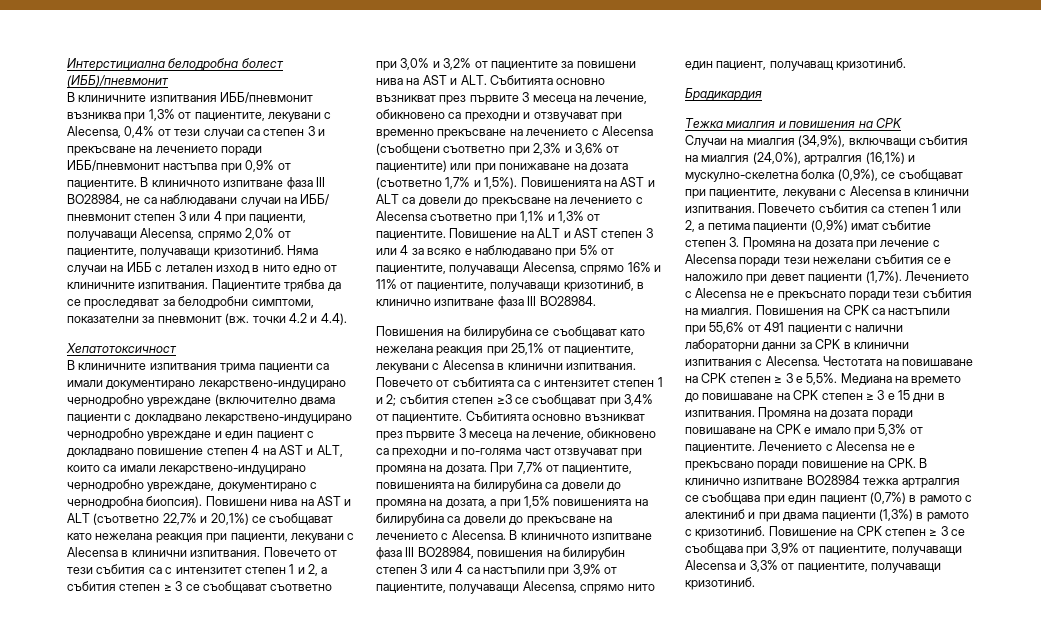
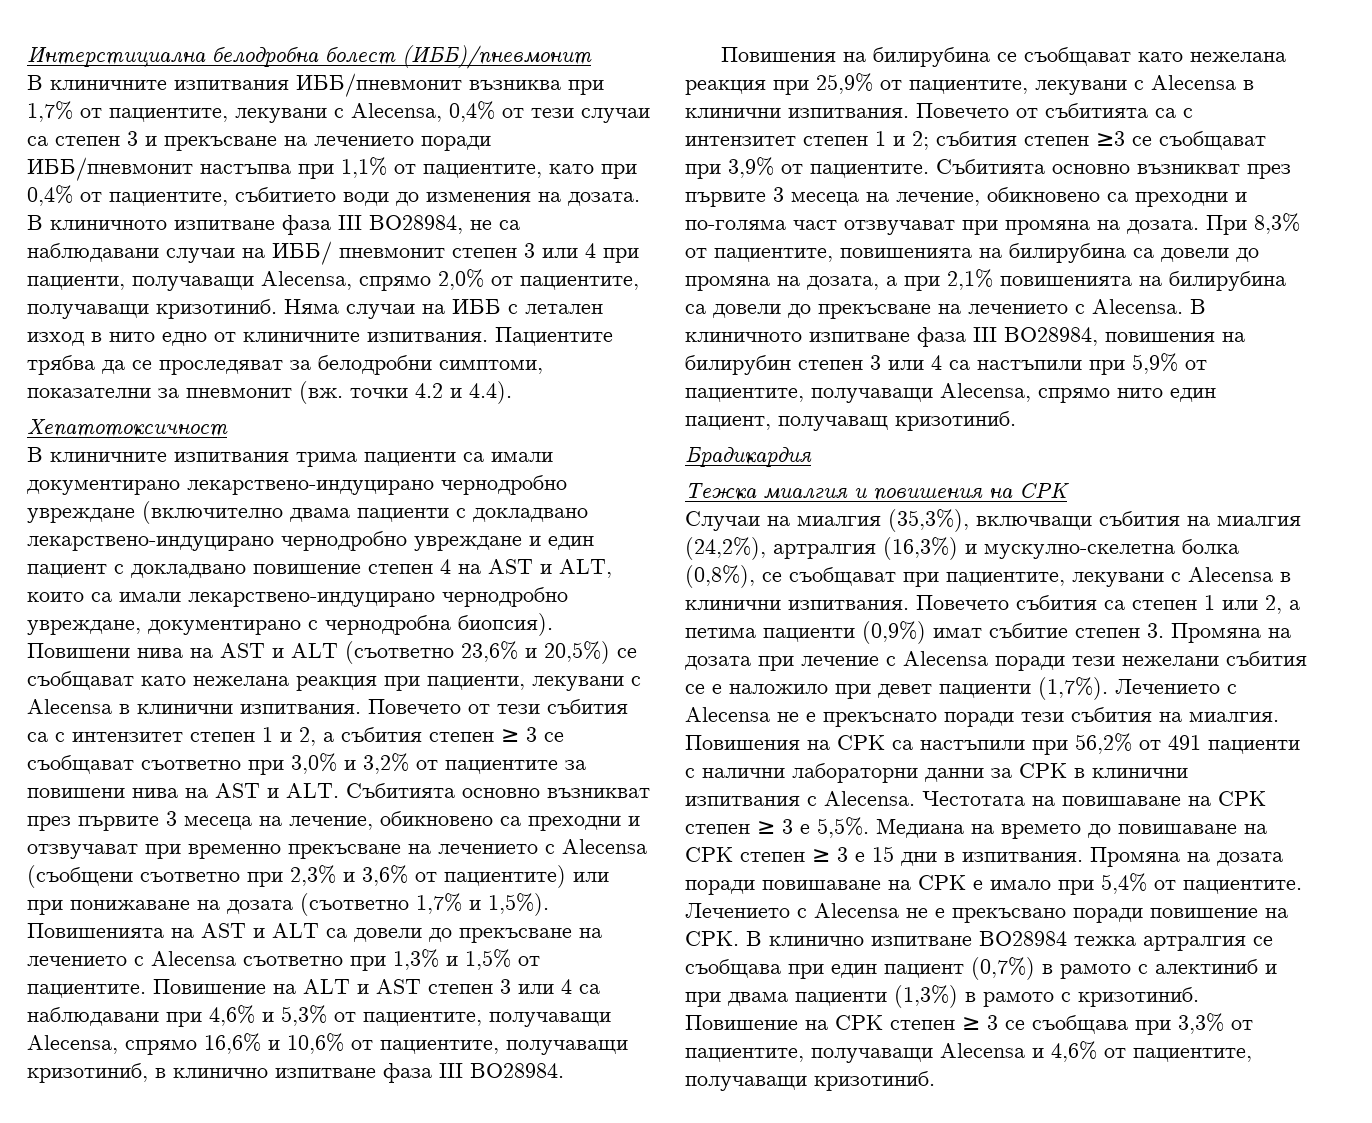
- В клиничните изпитвания ИББ/пневмонит възниква при 1,3% от пациентите, лекувани с Alecensa, 0,4% от тези случаи са степен 3 и прекъсване на лечението поради ИББ/пневмонит настъпва при 0,9% от пациентите.
+ В клиничните изпитвания ИББ/пневмонит възниква при 1,7% от пациентите, лекувани с Alecensa, 0,4% от тези случаи са степен 3 и прекъсване на лечението поради ИББ/пневмонит настъпва при 1,1% от пациентите, като при 0,4% от пациентите, събитието води до изменения на дозата.
- Повишени нива на AST и ALT (съответно 22,7% и 20,1%) се съобщават като нежелана реакция при пациенти, лекувани с Alecensa в клинични изпитвания.
+ Повишени нива на AST и ALT (съответно 23,6% и 20,5%) се съобщават като нежелана реакция при пациенти, лекувани с Alecensa в клинични изпитвания.
- Повишенията на AST и ALT са довели до прекъсване на лечението с Alecensa съответно при 1,1% и 1,3% от пациентите.
+ Повишенията на AST и ALT са довели до прекъсване на лечението с Alecensa съответно при 1,3% и 1,5% от пациентите.
- Повишение на ALT и AST степен 3 или 4 за всяко е наблюдавано при 5% от пациентите, получаващи Alecensa, спрямо 16% и 11% от пациентите, получаващи кризотиниб, в клинично изпитване фаза III BO28984.
+ Повишение на ALT и AST степен 3 или 4 са наблюдавани при 4,6% и 5,3% от пациентите, получаващи Alecensa, спрямо 16,6% и 10,6% от пациентите, получаващи кризотиниб, в клинично изпитване фаза III BO28984.
- Повишения на билирубина се съобщават като нежелана реакция при 25,1% от пациентите, лекувани с Alecensa в клинични изпитвания.
+ Повишения на билирубина се съобщават като нежелана реакция при 25,9% от пациентите, лекувани с Alecensa в клинични изпитвания.
- Повечето от събитията са с интензитет степен 1 и 2; събития степен ≥3 се съобщават при 3,4% от пациентите.
+ Повечето от събитията са с интензитет степен 1 и 2; събития степен ≥3 се съобщават при 3,9% от пациентите.
- При 7,7% от пациентите, повишенията на билирубина са довели до промяна на дозата, а при 1,5% повишенията на билирубина са довели до прекъсване на лечението с Alecensa.
+ При 8,3% от пациентите, повишенията на билирубина са довели до промяна на дозата, а при 2,1% повишенията на билирубина са довели до прекъсване на лечението с Alecensa.
- В клиничното изпитване фаза III BO28984, повишения на билирубин степен 3 или 4 са настъпили при 3,9% от пациентите, получаващи Alecensa, спрямо нито един пациент, получаващ кризотиниб.
+ В клиничното изпитване фаза III BO28984, повишения на билирубин степен 3 или 4 са настъпили при 5,9% от пациентите, получаващи Alecensa, спрямо нито един пациент, получаващ кризотиниб.
- Случаи на миалгия (34,9%), включващи събития на миалгия (24,0%), артралгия (16,1%) и мускулно-скелетна болка (0,9%), се съобщават при пациентите, лекувани с Alecensa в клинични изпитвания.
+ Случаи на миалгия (35,3%), включващи събития на миалгия (24,2%), артралгия (16,3%) и мускулно-скелетна болка (0,8%), се съобщават при пациентите, лекувани с Alecensa в клинични изпитвания.
- Повишения на CPK са настъпили при 55,6% от 491 пациенти с налични лабораторни данни за CPK в клинични изпитвания с Alecensa.
+ Повишения на CPK са настъпили при 56,2% от 491 пациенти с налични лабораторни данни за CPK в клинични изпитвания с Alecensa.
- Промяна на дозата поради повишаване на CPK е имало при 5,3% от пациентите.
+ Промяна на дозата поради повишаване на CPK е имало при 5,4% от пациентите.
- Повишение на CPK степен ≥ 3 се съобщава при 3,9% от пациентите, получавaщи Alecensa и 3,3% от пациентите, получаващи кризотиниб.
+ Повишение на CPK степен ≥ 3 се съобщава при 3,3% от пациентите, получавaщи Alecensa и 4,6% от пациентите, получаващи кризотиниб.

